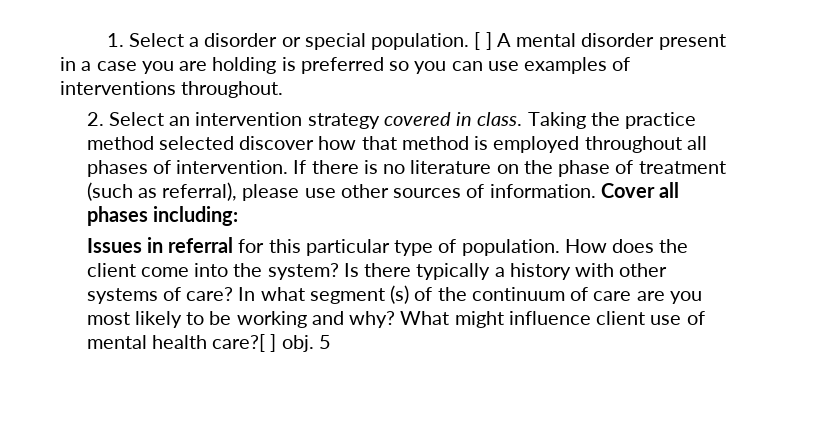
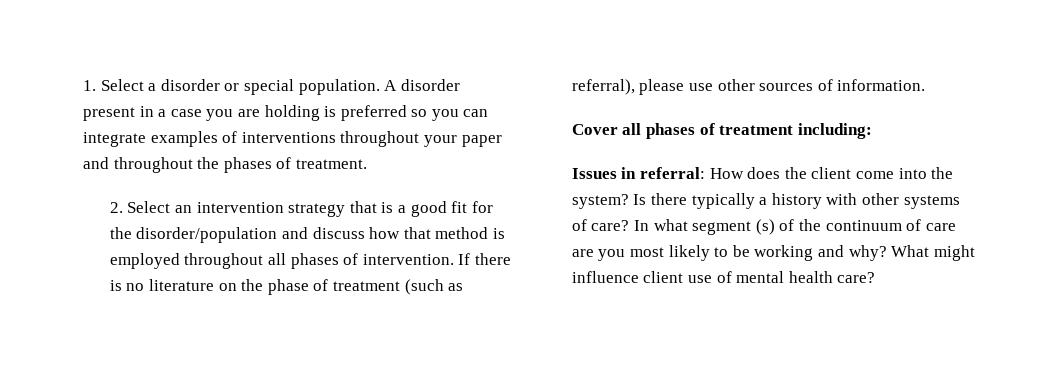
- [ ] A mental disorder present in a case you are holding is preferred so you can use examples of interventions throughout.
+ A disorder present in a case you are holding is preferred so you can integrate examples of interventions throughout your paper and throughout the phases of treatment.
- 2. Select an intervention strategy covered in class. Taking the practice method selected discover how that method is employed throughout all phases of intervention.
+ 2. Select an intervention strategy that is a good fit for the disorder/population and discuss how that method is employed throughout all phases of intervention.
- If there is no literature on the phase of treatment (such as referral), please use other sources of information. Cover all phases including:
+ If there is no literature on the phase of treatment (such as referral), please use other sources of information.
+ Cover all phases of treatment including:
- Issues in referral for this particular type of population. How does the client come into the system?
+ Issues in referral: How does the client come into the system?
- What might influence client use of mental health care?[ ] obj. 5
+ What might influence client use of mental health care?

